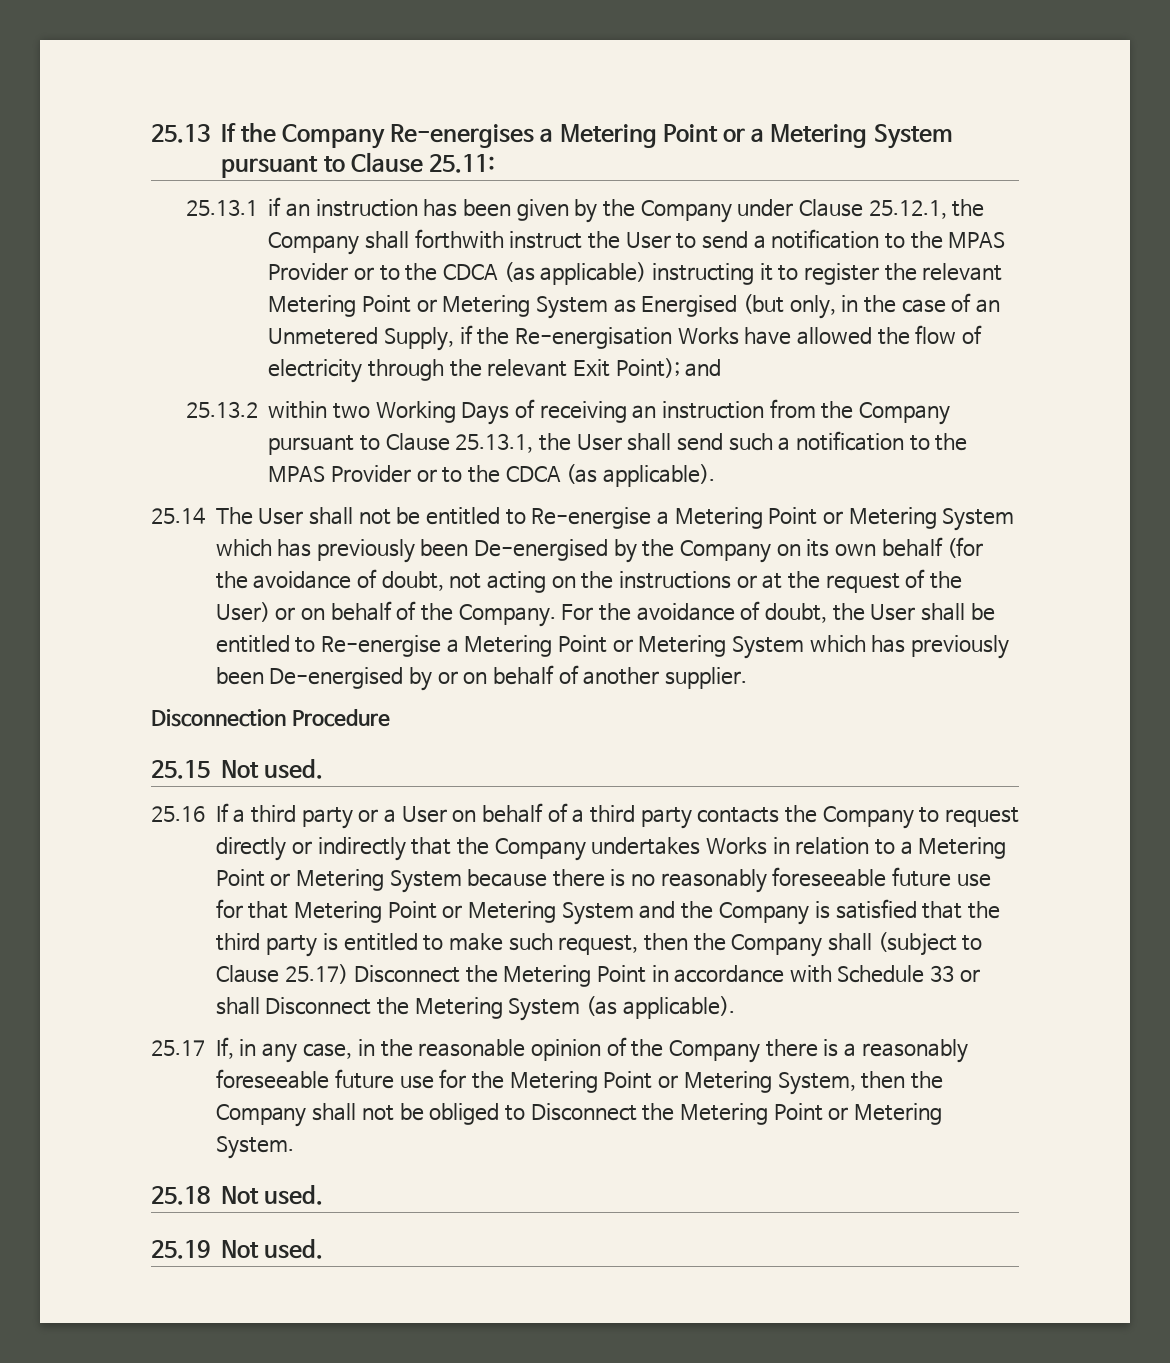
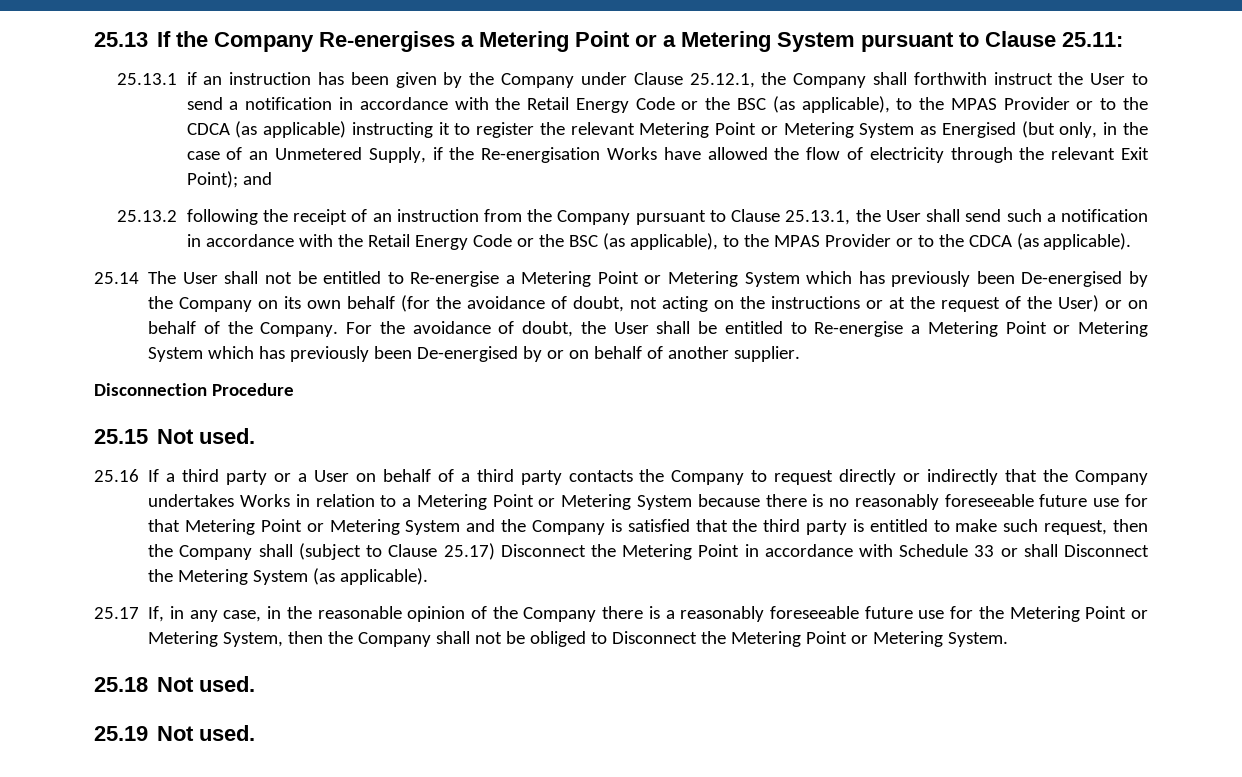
- 25.13.1 if an instruction has been given by the Company under Clause 25.12.1, the Company shall forthwith instruct the User to send a notification to the MPAS Provider or to the CDCA (as applicable) instructing it to register the relevant Metering Point or Metering System as Energised (but only, in the case of an Unmetered Supply, if the Re-energisation Works have allowed the flow of electricity through the relevant Exit Point);
+ 25.13.1 if an instruction has been given by the Company under Clause 25.12.1, the Company shall forthwith instruct the User to send a notification in accordance with the Retail Energy Code or the BSC (as applicable), to the MPAS Provider or to the CDCA (as applicable) instructing it to register the relevant Metering Point or Metering System as Energised (but only, in the case of an Unmetered Supply, if the Re-energisation Works have allowed the flow of electricity through the relevant Exit Point);
- 25.13.2 within two Working Days of receiving an instruction from the Company pursuant to Clause 25.13.1, the User shall send such a notification to the MPAS Provider or to the CDCA (as applicable).
+ 25.13.2 following the receipt of an instruction from the Company pursuant to Clause 25.13.1, the User shall send such a notification in accordance with the Retail Energy Code or the BSC (as applicable), to the MPAS Provider or to the CDCA (as applicable).

